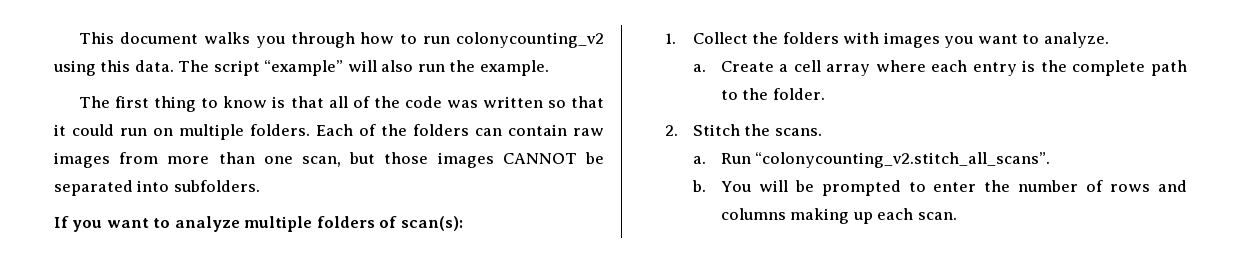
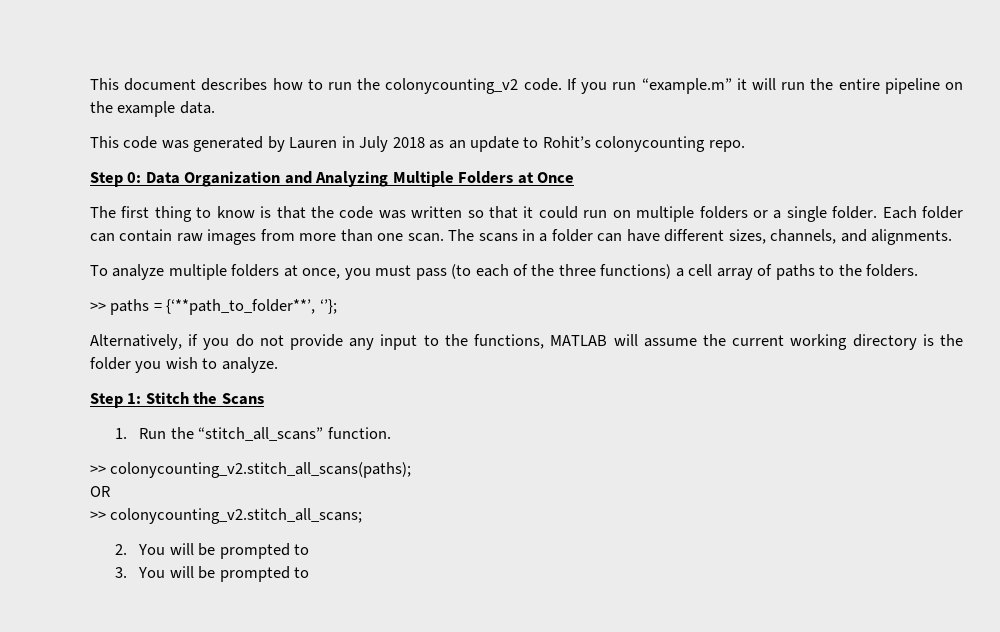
- This document walks you through how to run colonycounting_v2 using this data. The script “example” will also run the example.
+ This document describes how to run the colonycounting_v2 code. If you run “example.m” it will run the entire pipeline on the example data.
+ This code was generated by Lauren in July 2018 as an update to Rohit’s colonycounting repo.
+ Step 0: Data Organization and Analyzing Multiple Folders at Once
- The first thing to know is that all of the code was written so that it could run on multiple folders. Each of the folders can contain raw images from more than one scan, but those images CANNOT be separated into subfolders.
- If you want to analyze multiple folders of scan(s):
- 1. Collect the folders with images you want to analyze.
- a. Create a cell array where each entry is the complete path to the folder.
- 2. Stitch the scans.
- a. Run “colonycounting_v2.stitch_all_scans”.
- b. You will be prompted to enter the number of rows and columns making up each scan.
+ The first thing to know is that the code was written so that it could run on multiple folders or a single folder. Each folder can contain raw images from more than one scan. The scans in a folder can have different sizes, channels, and alignments.
+ To analyze multiple folders at once, you must pass (to each of the three functions) a cell array of paths to the folders.
+ >> paths = {‘**path_to_folder**’, ‘’};
+ Alternatively, if you do not provide any input to the functions, MATLAB will assume the current working directory is the folder you wish to analyze.
+ Step 1: Stitch the Scans
+ 1. Run the “stitch_all_scans” function.
+ >> colonycounting_v2.stitch_all_scans(paths);
+ OR
+ >> colonycounting_v2.stitch_all_scans;
+ 2. You will be prompted to
+ 3. You will be prompted to

